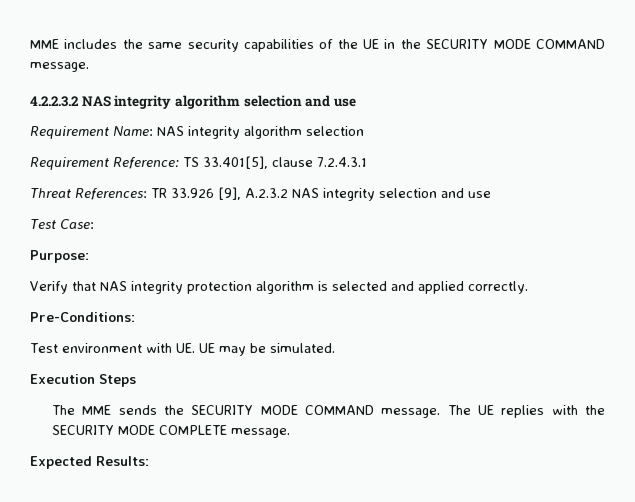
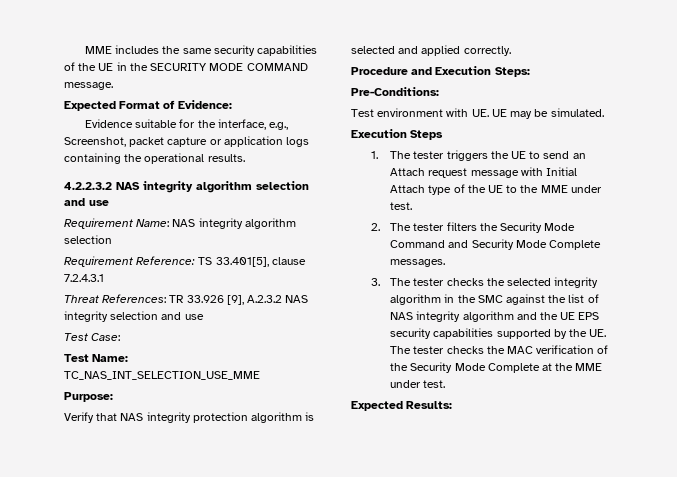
+ Expected Format of Evidence:
+ Evidence suitable for the interface, e.g., Screenshot, packet capture or application logs containing the operational results.
+ Test Name: TC_NAS_INT_SELECTION_USE_MME
+ Procedure and Execution Steps:
- The MME sends the SECURITY MODE COMMAND message. The UE replies with the SECURITY MODE COMPLETE message.
+ 1. The tester triggers the UE to send an Attach request message with Initial Attach type of the UE to the MME under test.
+ 2. The tester filters the Security Mode Command and Security Mode Complete messages.
+ 3. The tester checks the selected integrity algorithm in the SMC against the list of NAS integrity algorithm and the UE EPS security capabilities supported by the UE. The tester checks the MAC verification of the Security Mode Complete at the MME under test.

